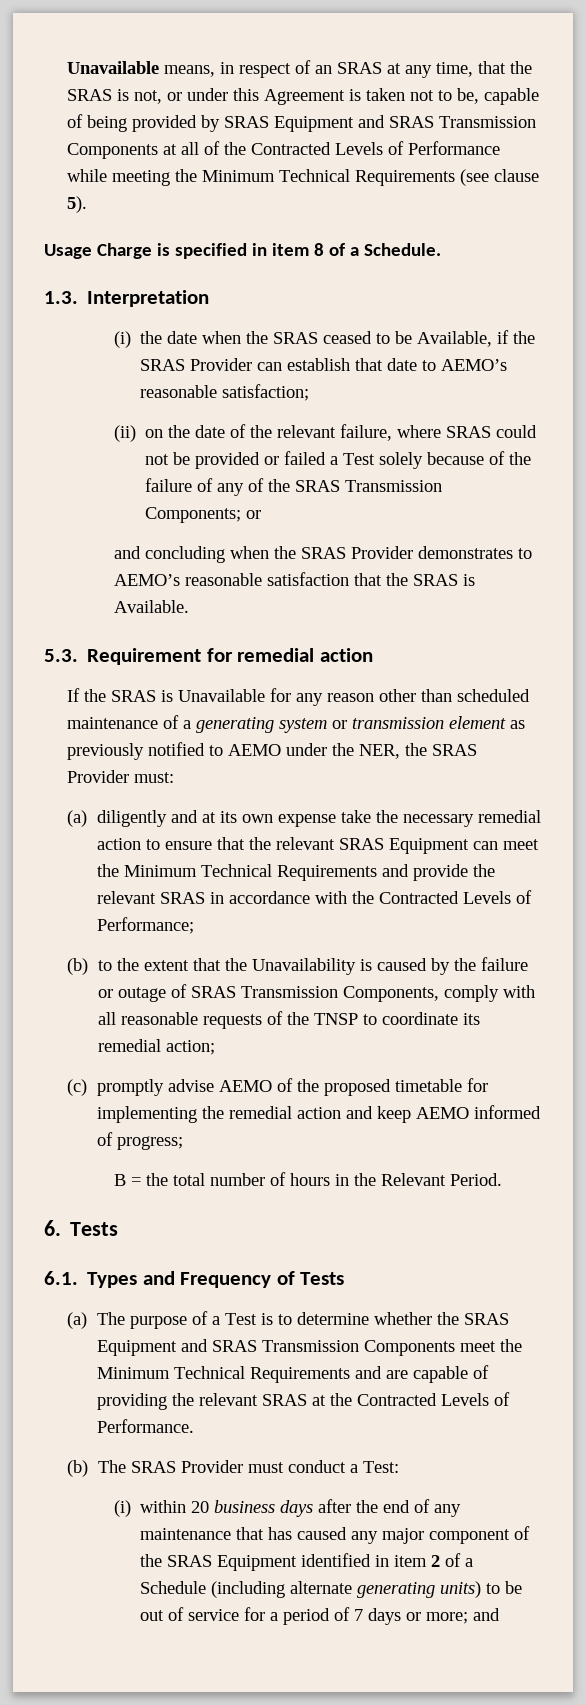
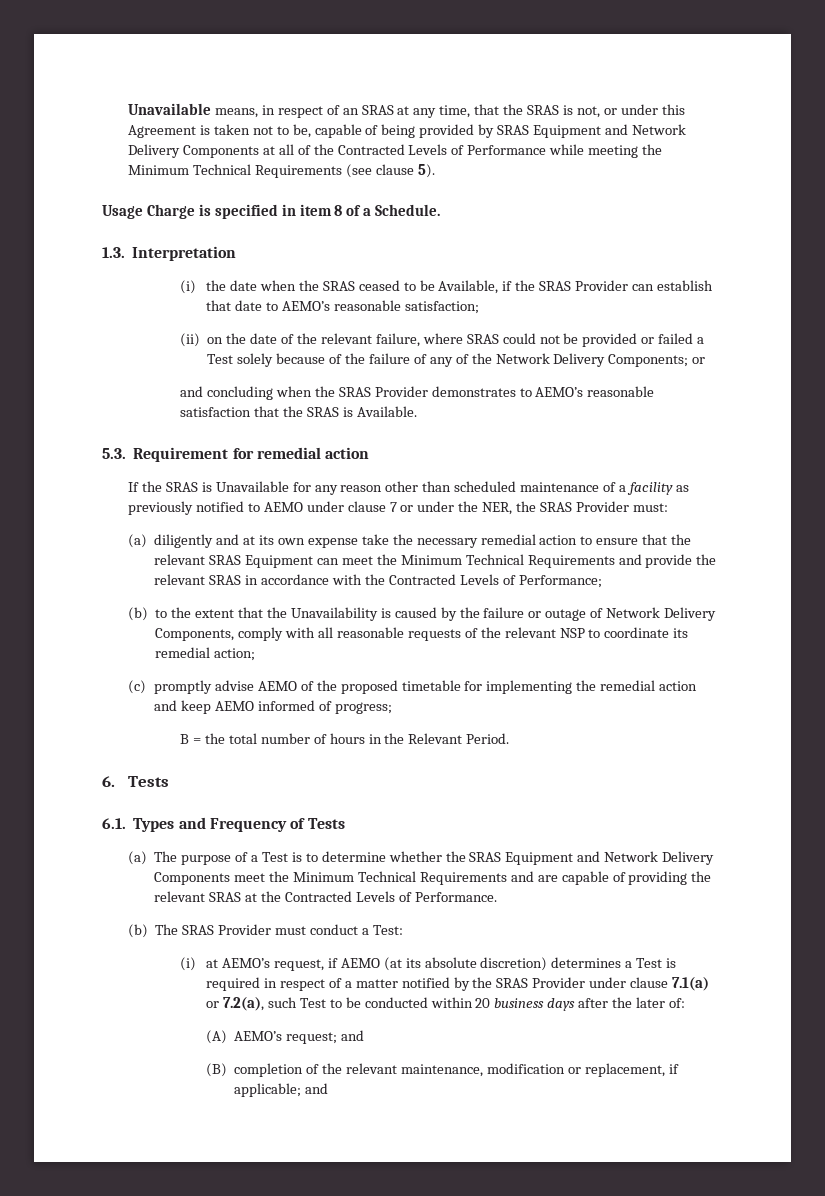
- Unavailable means, in respect of an SRAS at any time, that the SRAS is not, or under this Agreement is taken not to be, capable of being provided by SRAS Equipment and SRAS Transmission Components at all of the Contracted Levels of Performance while meeting the Minimum Technical Requirements (see clause 5).
+ Unavailable means, in respect of an SRAS at any time, that the SRAS is not, or under this Agreement is taken not to be, capable of being provided by SRAS Equipment and Network Delivery Components at all of the Contracted Levels of Performance while meeting the Minimum Technical Requirements (see clause 5).
- (ii) on the date of the relevant failure, where SRAS could not be provided or failed a Test solely because of the failure of any of the SRAS Transmission Components; or
+ (ii) on the date of the relevant failure, where SRAS could not be provided or failed a Test solely because of the failure of any of the Network Delivery Components; or
- If the SRAS is Unavailable for any reason other than scheduled maintenance of a generating system or transmission element as previously notified to AEMO under the NER, the SRAS Provider must:
+ If the SRAS is Unavailable for any reason other than scheduled maintenance of a facility as previously notified to AEMO under clause 7 or under the NER, the SRAS Provider must:
- (b) to the extent that the Unavailability is caused by the failure or outage of SRAS Transmission Components, comply with all reasonable requests of the TNSP to coordinate its remedial action;
+ (b) to the extent that the Unavailability is caused by the failure or outage of Network Delivery Components, comply with all reasonable requests of the relevant NSP to coordinate its remedial action;
- (a) The purpose of a Test is to determine whether the SRAS Equipment and SRAS Transmission Components meet the Minimum Technical Requirements and are capable of providing the relevant SRAS at the Contracted Levels of Performance.
+ (a) The purpose of a Test is to determine whether the SRAS Equipment and Network Delivery Components meet the Minimum Technical Requirements and are capable of providing the relevant SRAS at the Contracted Levels of Performance.
- (i) within 20 business days after the end of any maintenance that has caused any major component of the SRAS Equipment identified in item 2 of a Schedule (including alternate generating units) to be out of service for a period of 7 days or more; and
+ (i) at AEMO’s request, if AEMO (at its absolute discretion) determines a Test is required in respect of a matter notified by the SRAS Provider under clause 7.1(a) or 7.2(a), such Test to be conducted within 20 business days after the later of:
+ (A) AEMO’s request; and
+ (B) completion of the relevant maintenance, modification or replacement, if applicable; and

